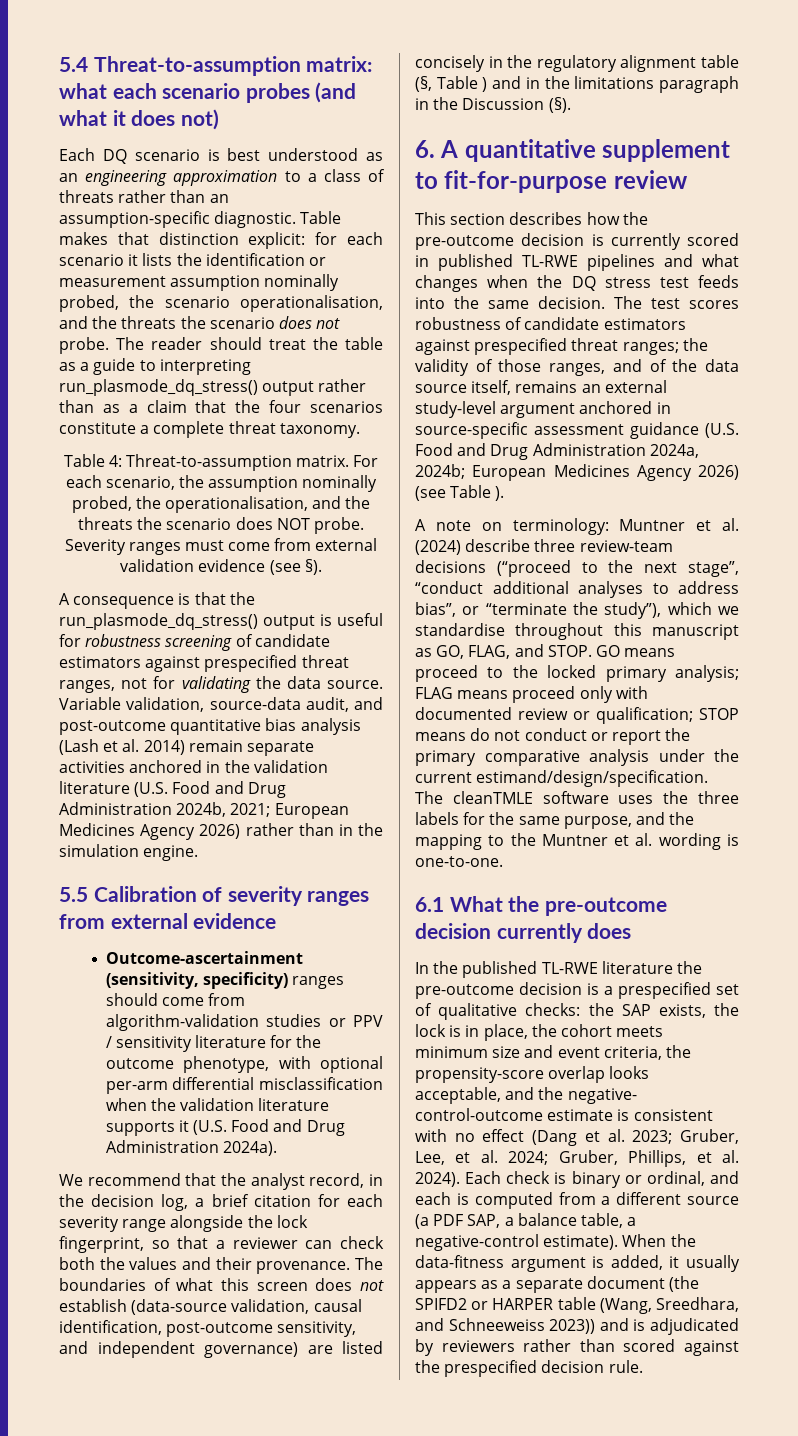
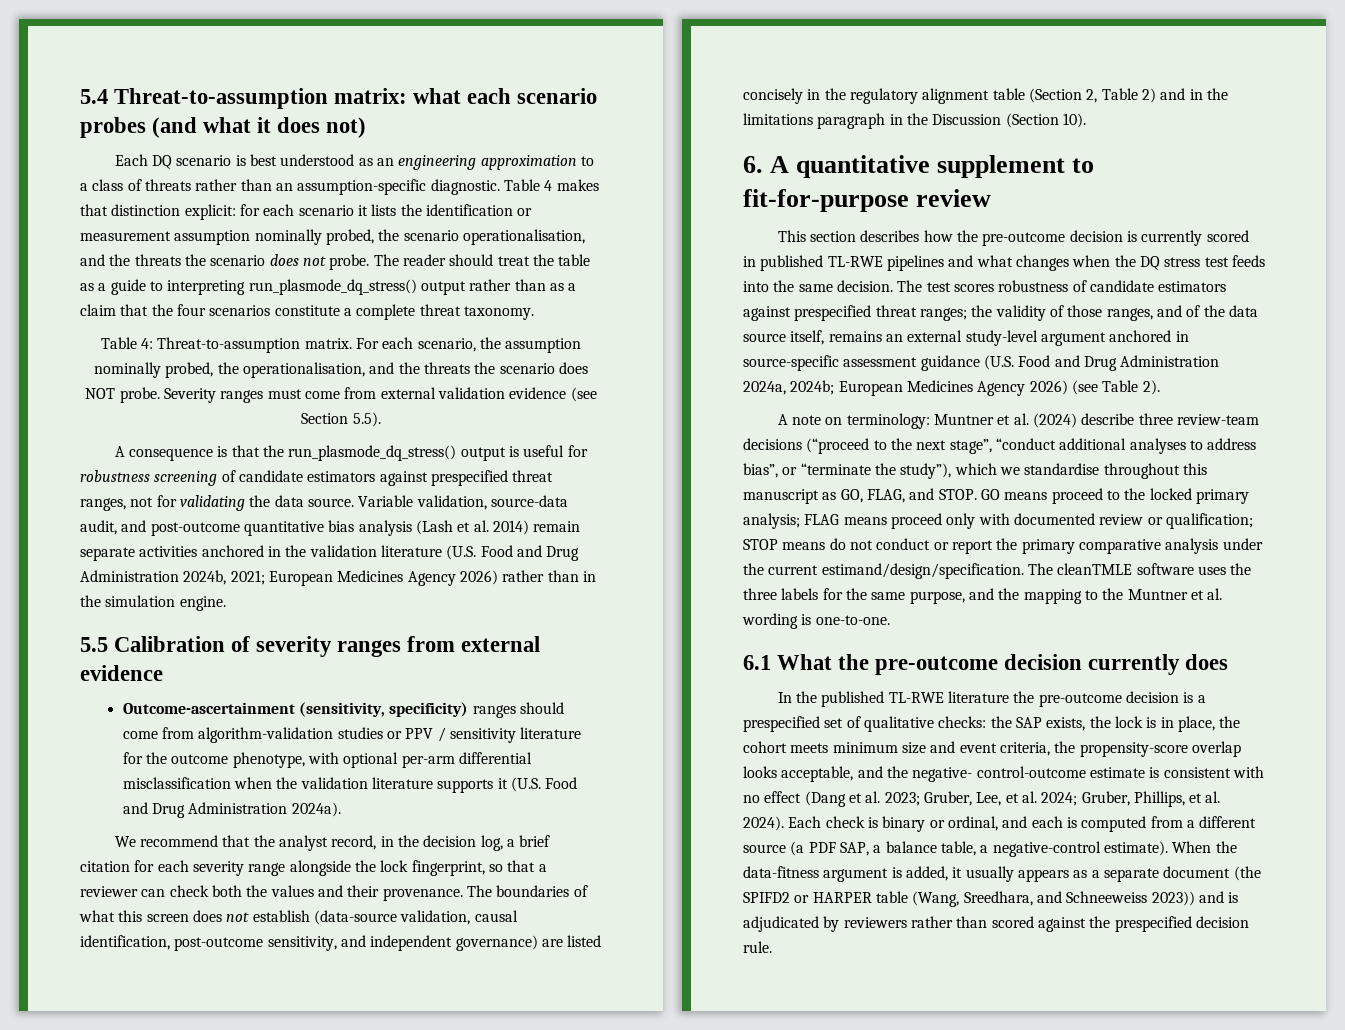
- Table makes that distinction explicit: for each scenario it lists the identification or measurement assumption nominally probed, the scenario operationalisation, and the threats the scenario does not probe.
+ Table 4 makes that distinction explicit: for each scenario it lists the identification or measurement assumption nominally probed, the scenario operationalisation, and the threats the scenario does not probe.
- Severity ranges must come from external validation evidence (see §).
+ Severity ranges must come from external validation evidence (see Section 5.5).
- The boundaries of what this screen does not establish (data-source validation, causal identification, post-outcome sensitivity, and independent governance) are listed concisely in the regulatory alignment table (§, Table ) and in the limitations paragraph in the Discussion (§).
+ The boundaries of what this screen does not establish (data-source validation, causal identification, post-outcome sensitivity, and independent governance) are listed concisely in the regulatory alignment table (Section 2, Table 2) and in the limitations paragraph in the Discussion (Section 10).
- The test scores robustness of candidate estimators against prespecified threat ranges; the validity of those ranges, and of the data source itself, remains an external study-level argument anchored in source-specific assessment guidance (U.S. Food and Drug Administration 2024a, 2024b; European Medicines Agency 2026) (see Table ).
+ The test scores robustness of candidate estimators against prespecified threat ranges; the validity of those ranges, and of the data source itself, remains an external study-level argument anchored in source-specific assessment guidance (U.S. Food and Drug Administration 2024a, 2024b; European Medicines Agency 2026) (see Table 2).

